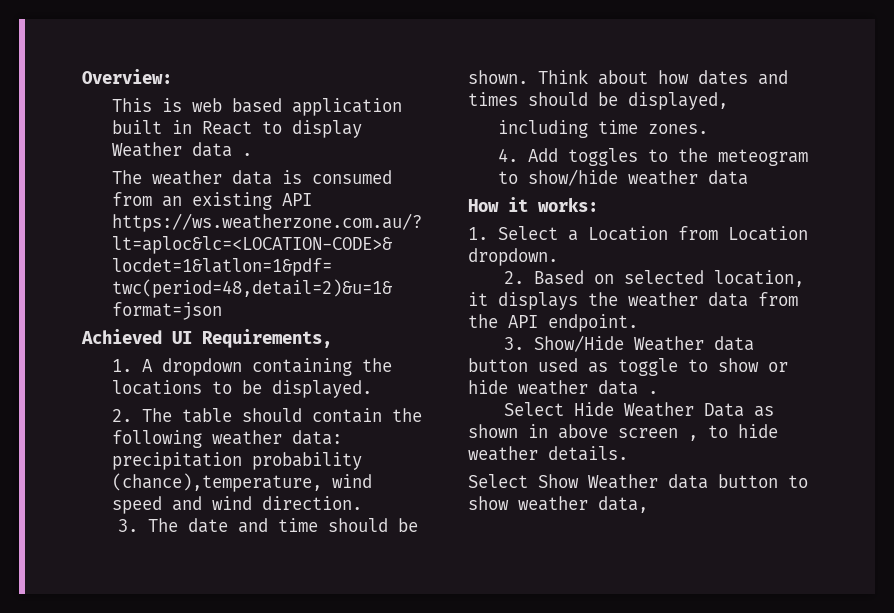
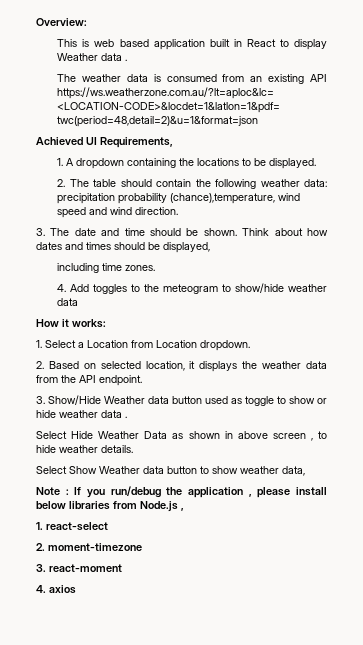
+ Note : If you run/debug the application , please install below libraries from Node.js ,
+ 1. react-select
+ 2. moment-timezone
+ 3. react-moment
+ 4. axios

